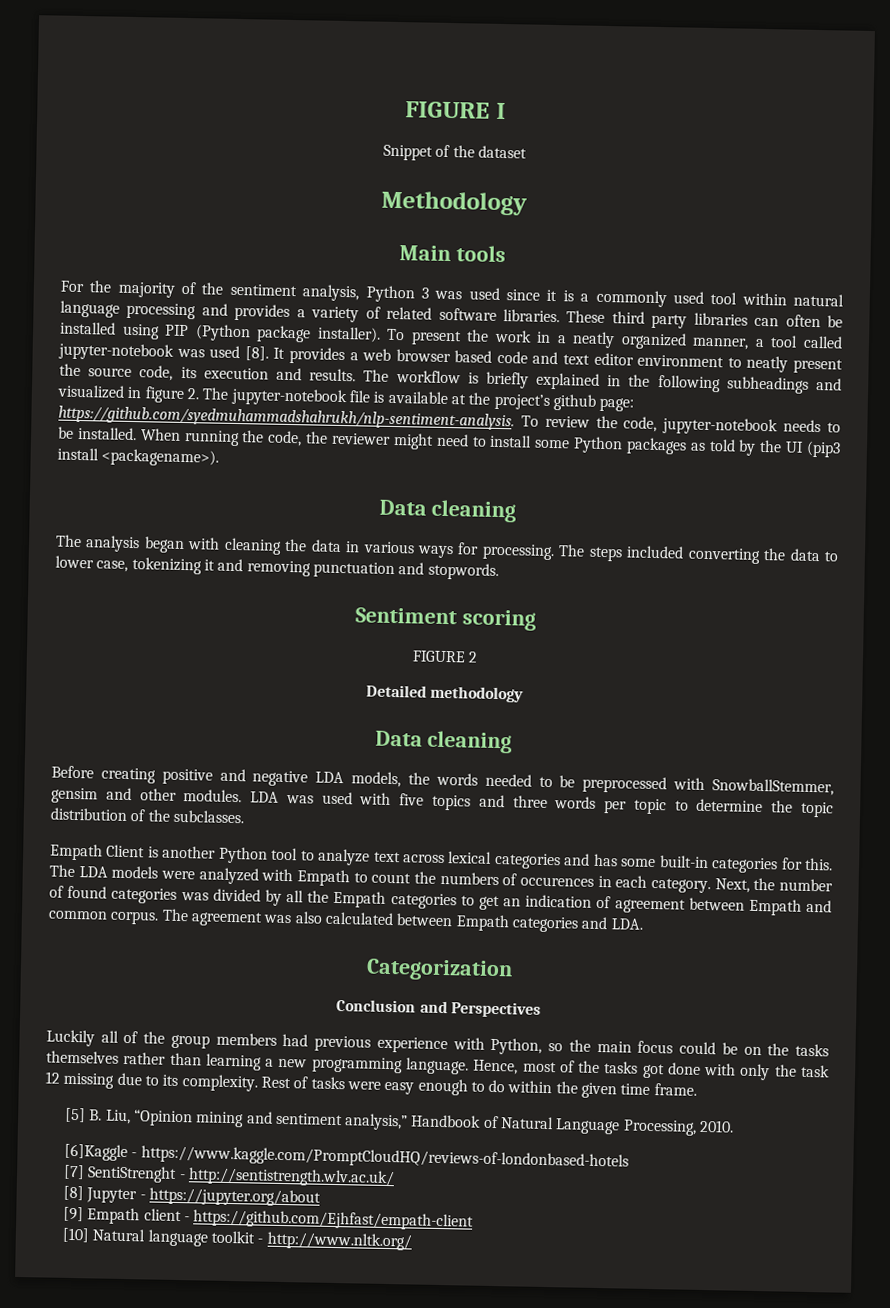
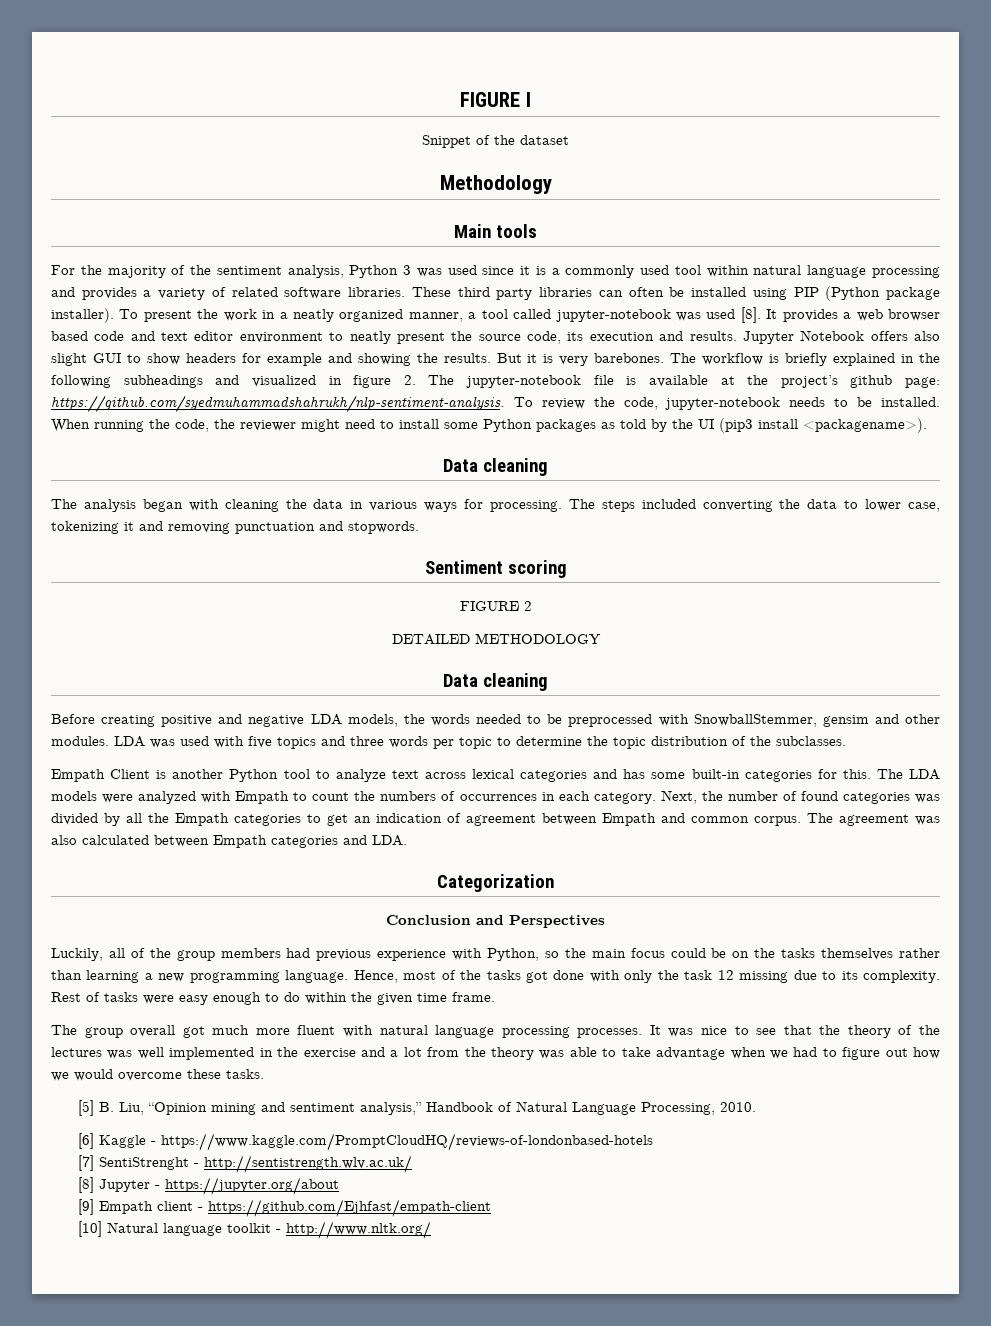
+ Jupyter Notebook offers also slight GUI to show headers for example and showing the results. But it is very barebones.
- Detailed methodology
+ DETAILED METHODOLOGY
- The LDA models were analyzed with Empath to count the numbers of occurences in each category.
+ The LDA models were analyzed with Empath to count the numbers of occurrences in each category.
- Luckily all of the group members had previous experience with Python, so the main focus could be on the tasks themselves rather than learning a new programming language.
+ Luckily, all of the group members had previous experience with Python, so the main focus could be on the tasks themselves rather than learning a new programming language.
+ The group overall got much more fluent with natural language processing processes. It was nice to see that the theory of the lectures was well implemented in the exercise and a lot from the theory was able to take advantage when we had to figure out how we would overcome these tasks.
- [6]Kaggle - https://www.kaggle.com/PromptCloudHQ/reviews-of-londonbased-hotels
+ [6] Kaggle - https://www.kaggle.com/PromptCloudHQ/reviews-of-londonbased-hotels

